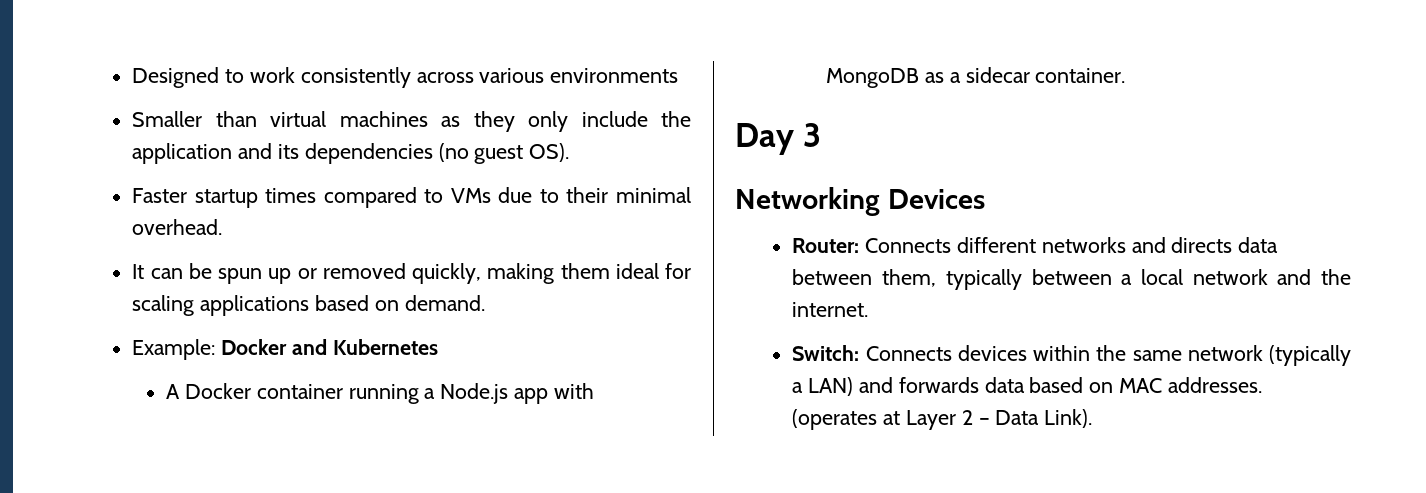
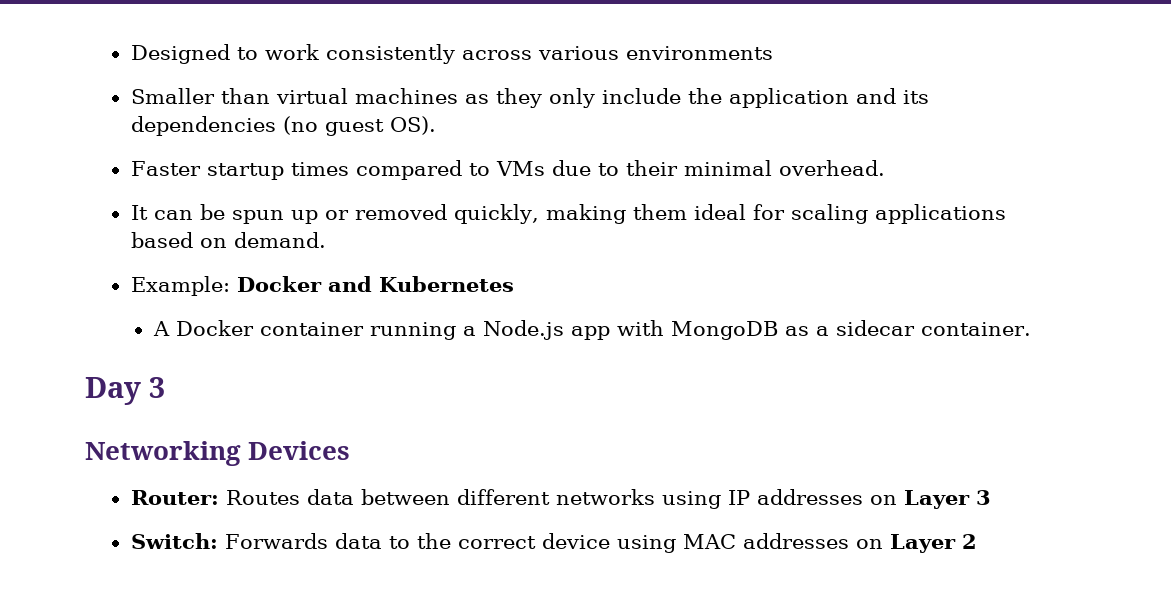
- Router: Connects different networks and directs data between them, typically between a local network and the internet.
- Switch: Connects devices within the same network (typically a LAN) and forwards data based on MAC addresses. (operates at Layer 2 – Data Link).
+ Router: Routes data between different networks using IP addresses on Layer 3
+ Switch: Forwards data to the correct device using MAC addresses on Layer 2

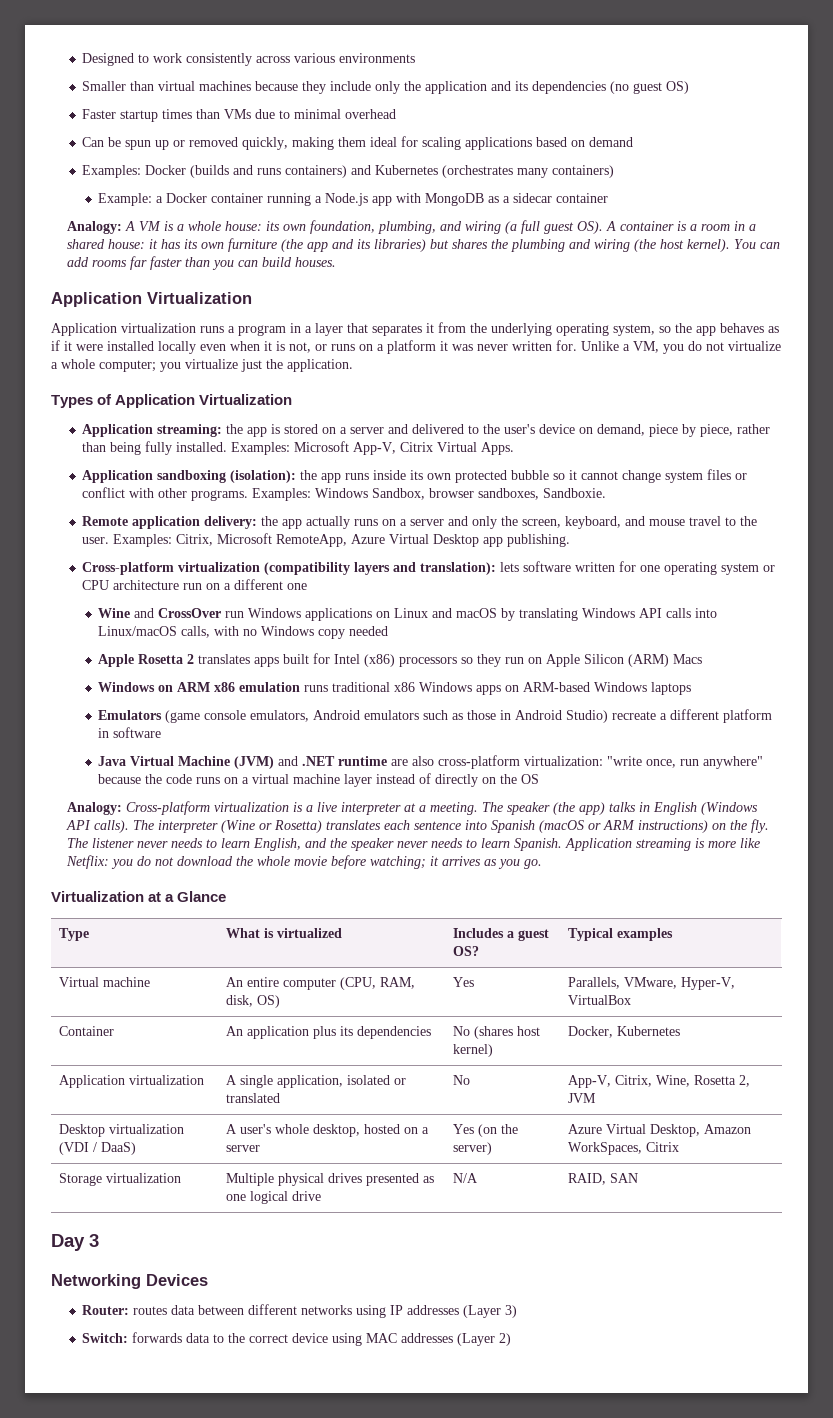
- Smaller than virtual machines as they only include the application and its dependencies (no guest OS).
+ Smaller than virtual machines because they include only the application and its dependencies (no guest OS)
- Faster startup times compared to VMs due to their minimal overhead.
- It can be spun up or removed quickly, making them ideal for scaling applications based on demand.
- Example: Docker and Kubernetes
- A Docker container running a Node.js app with MongoDB as a sidecar container.
+ Faster startup times than VMs due to minimal overhead
+ Can be spun up or removed quickly, making them ideal for scaling applications based on demand
+ Examples: Docker (builds and runs containers) and Kubernetes (orchestrates many containers)
+ Example: a Docker container running a Node.js app with MongoDB as a sidecar container
+ Analogy: A VM is a whole house: its own foundation, plumbing, and wiring (a full guest OS). A container is a room in a shared house: it has its own furniture (the app and its libraries) but shares the plumbing and wiring (the host kernel). You can add rooms far faster than you can build houses.
+ Application Virtualization
+ Application virtualization runs a program in a layer that separates it from the underlying operating system, so the app behaves as if it were installed locally even when it is not, or runs on a platform it was never written for. Unlike a VM, you do not virtualize a whole computer; you virtualize just the application.
+ Types of Application Virtualization
+ Application streaming: the app is stored on a server and delivered to the user's device on demand, piece by piece, rather than being fully installed. Examples: Microsoft App-V, Citrix Virtual Apps.
+ Application sandboxing (isolation): the app runs inside its own protected bubble so it cannot change system files or conflict with other programs. Examples: Windows Sandbox, browser sandboxes, Sandboxie.
+ Remote application delivery: the app actually runs on a server and only the screen, keyboard, and mouse travel to the user. Examples: Citrix, Microsoft RemoteApp, Azure Virtual Desktop app publishing.
+ Cross-platform virtualization (compatibility layers and translation): lets software written for one operating system or CPU architecture run on a different one
+ Wine and CrossOver run Windows applications on Linux and macOS by translating Windows API calls into Linux/macOS calls, with no Windows copy needed
+ Apple Rosetta 2 translates apps built for Intel (x86) processors so they run on Apple Silicon (ARM) Macs
+ Windows on ARM x86 emulation runs traditional x86 Windows apps on ARM-based Windows laptops
+ Emulators (game console emulators, Android emulators such as those in Android Studio) recreate a different platform in software
+ Java Virtual Machine (JVM) and .NET runtime are also cross-platform virtualization: "write once, run anywhere" because the code runs on a virtual machine layer instead of directly on the OS
+ Analogy: Cross-platform virtualization is a live interpreter at a meeting. The speaker (the app) talks in English (Windows API calls). The interpreter (Wine or Rosetta) translates each sentence into Spanish (macOS or ARM instructions) on the fly. The listener never needs to learn English, and the speaker never needs to learn Spanish. Application streaming is more like Netflix: you do not download the whole movie before watching; it arrives as you go.
+ Virtualization at a Glance
+ Type | What is virtualized | Includes a guest OS? | Typical examples
+ Virtual machine | An entire computer (CPU, RAM, disk, OS) | Yes | Parallels, VMware, Hyper-V, VirtualBox
+ Container | An application plus its dependencies | No (shares host kernel) | Docker, Kubernetes
+ Application virtualization | A single application, isolated or translated | No | App-V, Citrix, Wine, Rosetta 2, JVM
+ Desktop virtualization (VDI / DaaS) | A user's whole desktop, hosted on a server | Yes (on the server) | Azure Virtual Desktop, Amazon WorkSpaces, Citrix
+ Storage virtualization | Multiple physical drives presented as one logical drive | N/A | RAID, SAN
- Router: Routes data between different networks using IP addresses on Layer 3
+ Router: routes data between different networks using IP addresses (Layer 3)
- Switch: Forwards data to the correct device using MAC addresses on Layer 2
+ Switch: forwards data to the correct device using MAC addresses (Layer 2)

